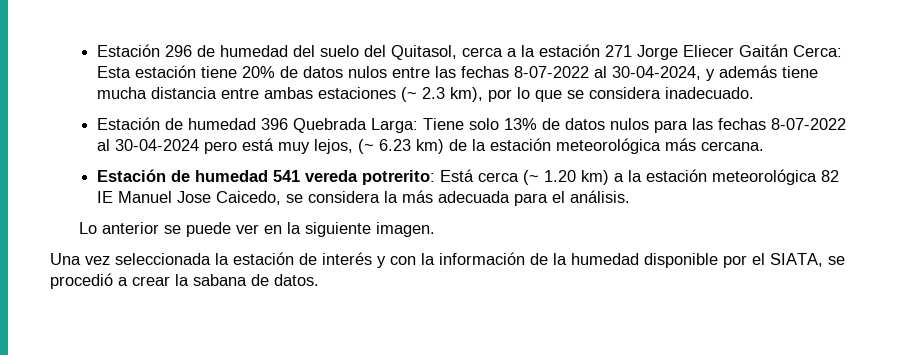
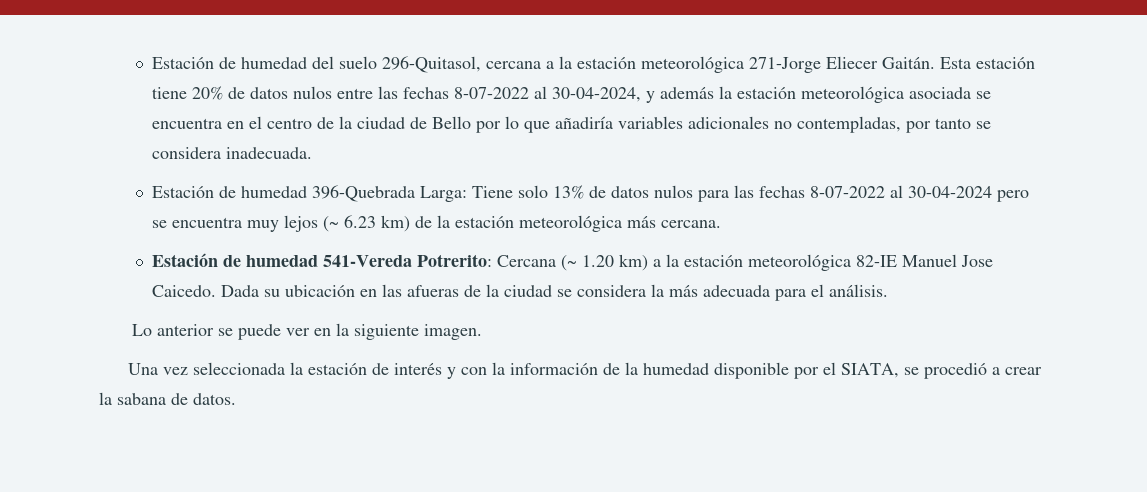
- Estación 296 de humedad del suelo del Quitasol, cerca a la estación 271 Jorge Eliecer Gaitán Cerca: Esta estación tiene 20% de datos nulos entre las fechas 8-07-2022 al 30-04-2024, y además tiene mucha distancia entre ambas estaciones (~ 2.3 km), por lo que se considera inadecuado.
- Estación de humedad 396 Quebrada Larga: Tiene solo 13% de datos nulos para las fechas 8-07-2022 al 30-04-2024 pero está muy lejos, (~ 6.23 km) de la estación meteorológica más cercana.
+ Estación de humedad del suelo 296-Quitasol, cercana a la estación meteorológica 271-Jorge Eliecer Gaitán. Esta estación tiene 20% de datos nulos entre las fechas 8-07-2022 al 30-04-2024, y además la estación meteorológica asociada se encuentra en el centro de la ciudad de Bello por lo que añadiría variables adicionales no contempladas, por tanto se considera inadecuada.
+ Estación de humedad 396-Quebrada Larga: Tiene solo 13% de datos nulos para las fechas 8-07-2022 al 30-04-2024 pero se encuentra muy lejos (~ 6.23 km) de la estación meteorológica más cercana.
- Estación de humedad 541 vereda potrerito: Está cerca (~ 1.20 km) a la estación meteorológica 82 IE Manuel Jose Caicedo, se considera la más adecuada para el análisis.
+ Estación de humedad 541-Vereda Potrerito: Cercana (~ 1.20 km) a la estación meteorológica 82-IE Manuel Jose Caicedo. Dada su ubicación en las afueras de la ciudad se considera la más adecuada para el análisis.

